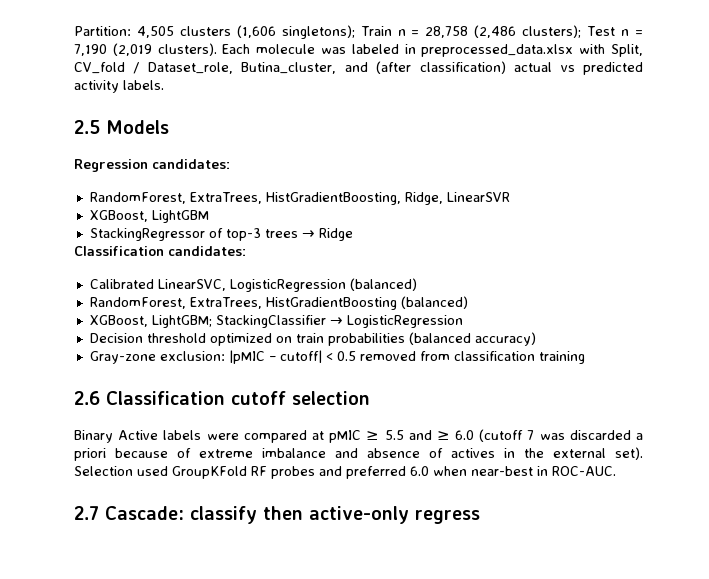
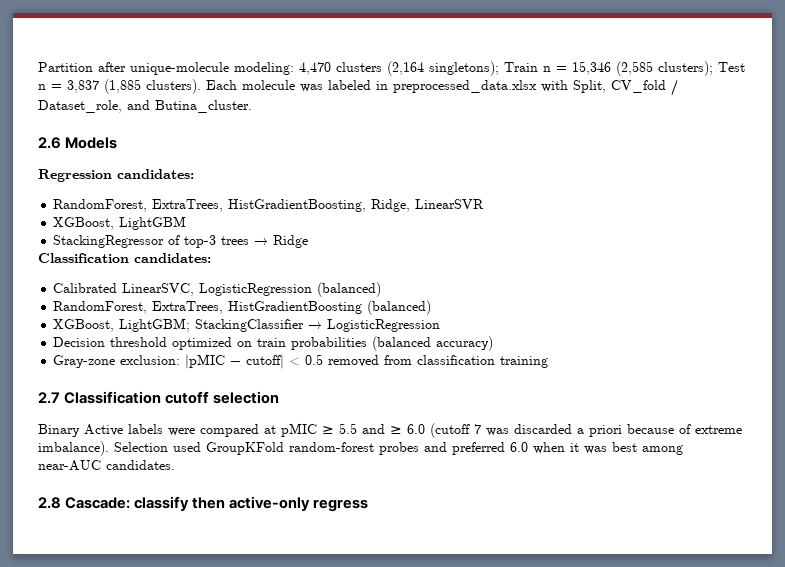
- Partition: 4,505 clusters (1,606 singletons); Train n = 28,758 (2,486 clusters); Test n = 7,190 (2,019 clusters).
+ Partition after unique-molecule modeling: 4,470 clusters (2,164 singletons); Train n = 15,346 (2,585 clusters); Test n = 3,837 (1,885 clusters).
- Each molecule was labeled in preprocessed_data.xlsx with Split, CV_fold / Dataset_role, Butina_cluster, and (after classification) actual vs predicted activity labels.
- 2.5 Models
+ Each molecule was labeled in preprocessed_data.xlsx with Split, CV_fold / Dataset_role, and Butina_cluster.
+ 2.6 Models
- 2.6 Classification cutoff selection
+ 2.7 Classification cutoff selection
- Binary Active labels were compared at pMIC ≥ 5.5 and ≥ 6.0 (cutoff 7 was discarded a priori because of extreme imbalance and absence of actives in the external set).
+ Binary Active labels were compared at pMIC ≥ 5.5 and ≥ 6.0 (cutoff 7 was discarded a priori because of extreme imbalance).
- Selection used GroupKFold RF probes and preferred 6.0 when near-best in ROC-AUC.
- 2.7 Cascade: classify then active-only regress
+ Selection used GroupKFold random-forest probes and preferred 6.0 when it was best among near-AUC candidates.
+ 2.8 Cascade: classify then active-only regress

